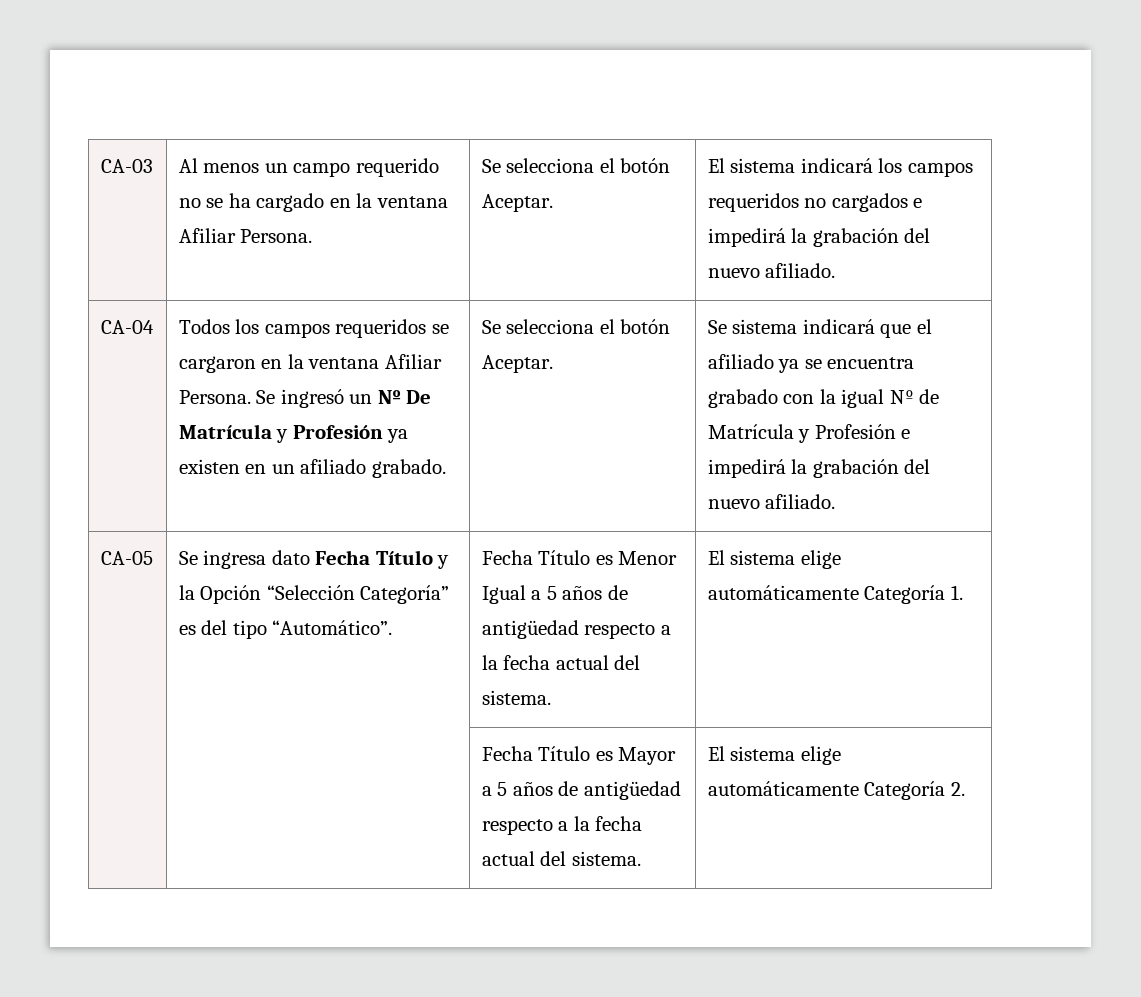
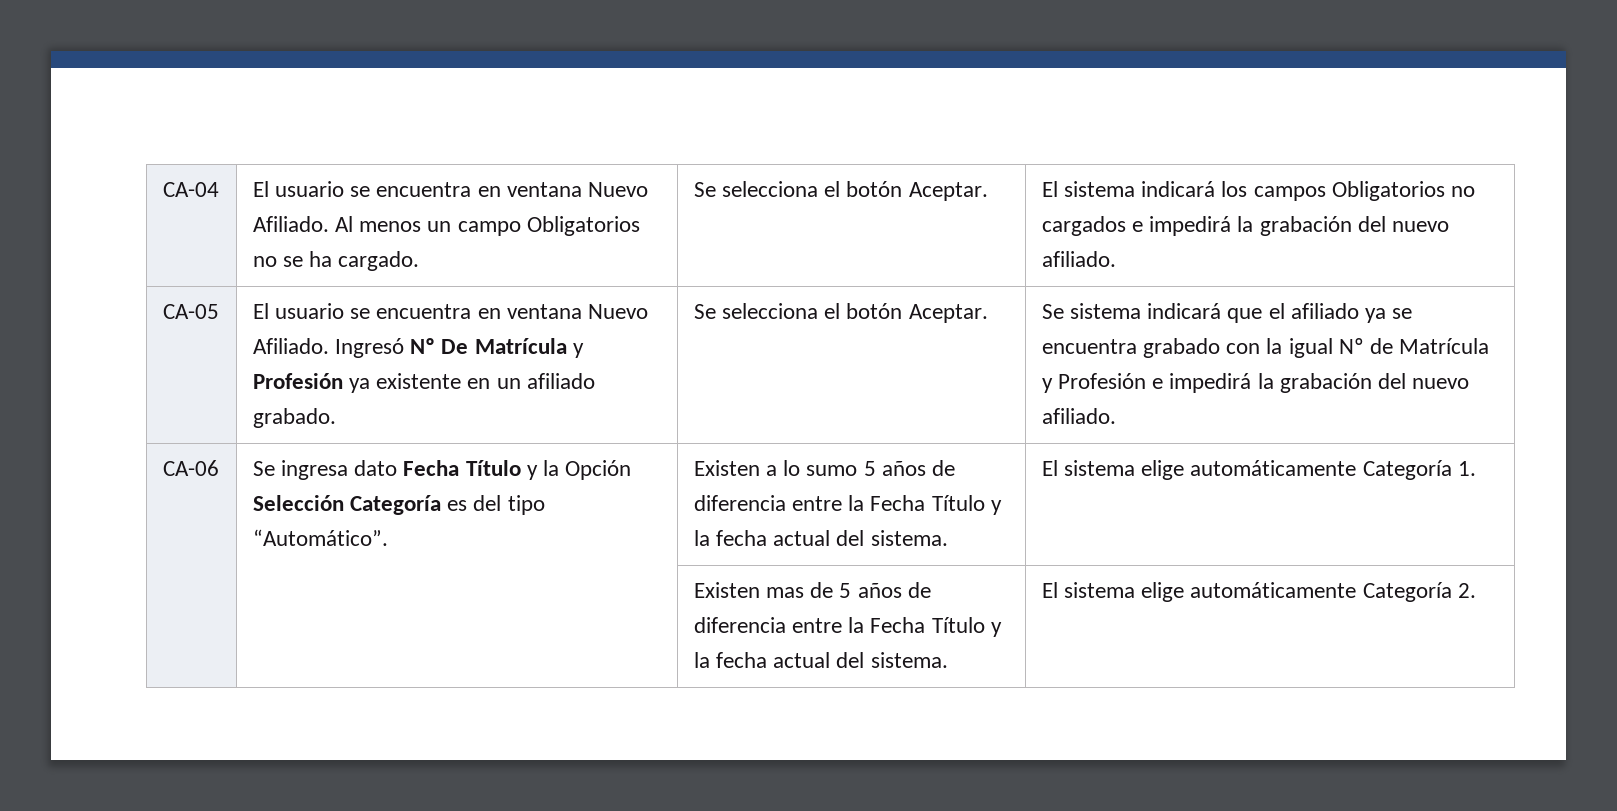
- CA-03 | Al menos un campo requerido no se ha cargado en la ventana Afiliar Persona. | Se selecciona el botón Aceptar. | El sistema indicará los campos requeridos no cargados e impedirá la grabación del nuevo afiliado.
+ CA-04 | El usuario se encuentra en ventana Nuevo Afiliado. Al menos un campo Obligatorios no se ha cargado. | Se selecciona el botón Aceptar. | El sistema indicará los campos Obligatorios no cargados e impedirá la grabación del nuevo afiliado.
- CA-04 | Todos los campos requeridos se cargaron en la ventana Afiliar Persona. Se ingresó un Nº De Matrícula y Profesión ya existen en un afiliado grabado.
+ CA-05 | El usuario se encuentra en ventana Nuevo Afiliado. Ingresó Nº De Matrícula y Profesión ya existente en un afiliado grabado.
- CA-05 | Se ingresa dato Fecha Título y la Opción “Selección Categoría” es del tipo “Automático”. | Fecha Título es Menor Igual a 5 años de antigüedad respecto a la fecha actual del sistema. | El sistema elige automáticamente Categoría 1.
+ CA-06 | Se ingresa dato Fecha Título y la Opción Selección Categoría es del tipo “Automático”. | Existen a lo sumo 5 años de diferencia entre la Fecha Título y la fecha actual del sistema. | El sistema elige automáticamente Categoría 1.
- | | Fecha Título es Mayor a 5 años de antigüedad respecto a la fecha actual del sistema. | El sistema elige automáticamente Categoría 2.
+ | | Existen mas de 5 años de diferencia entre la Fecha Título y la fecha actual del sistema. | El sistema elige automáticamente Categoría 2.

